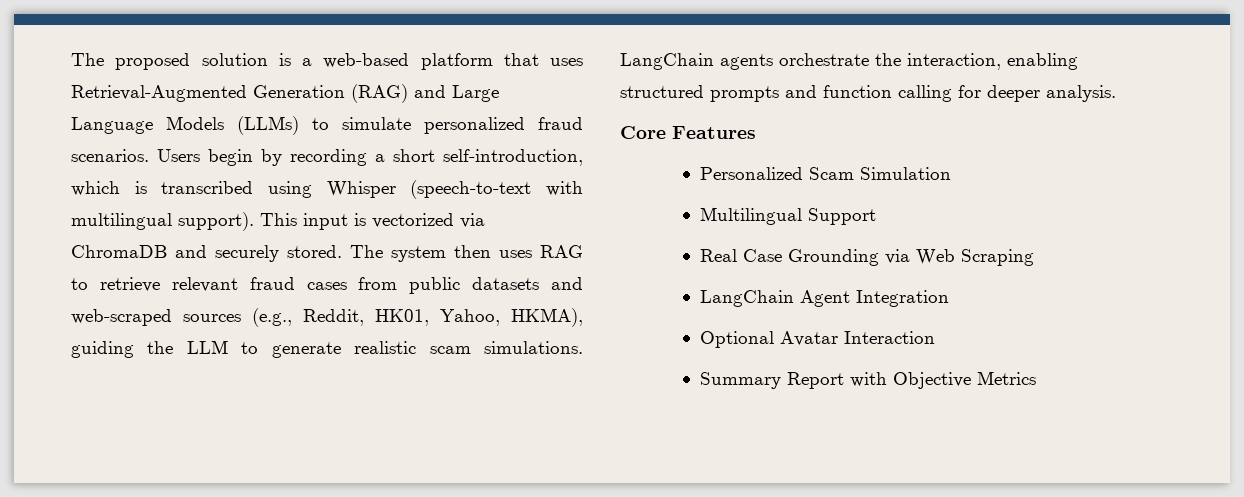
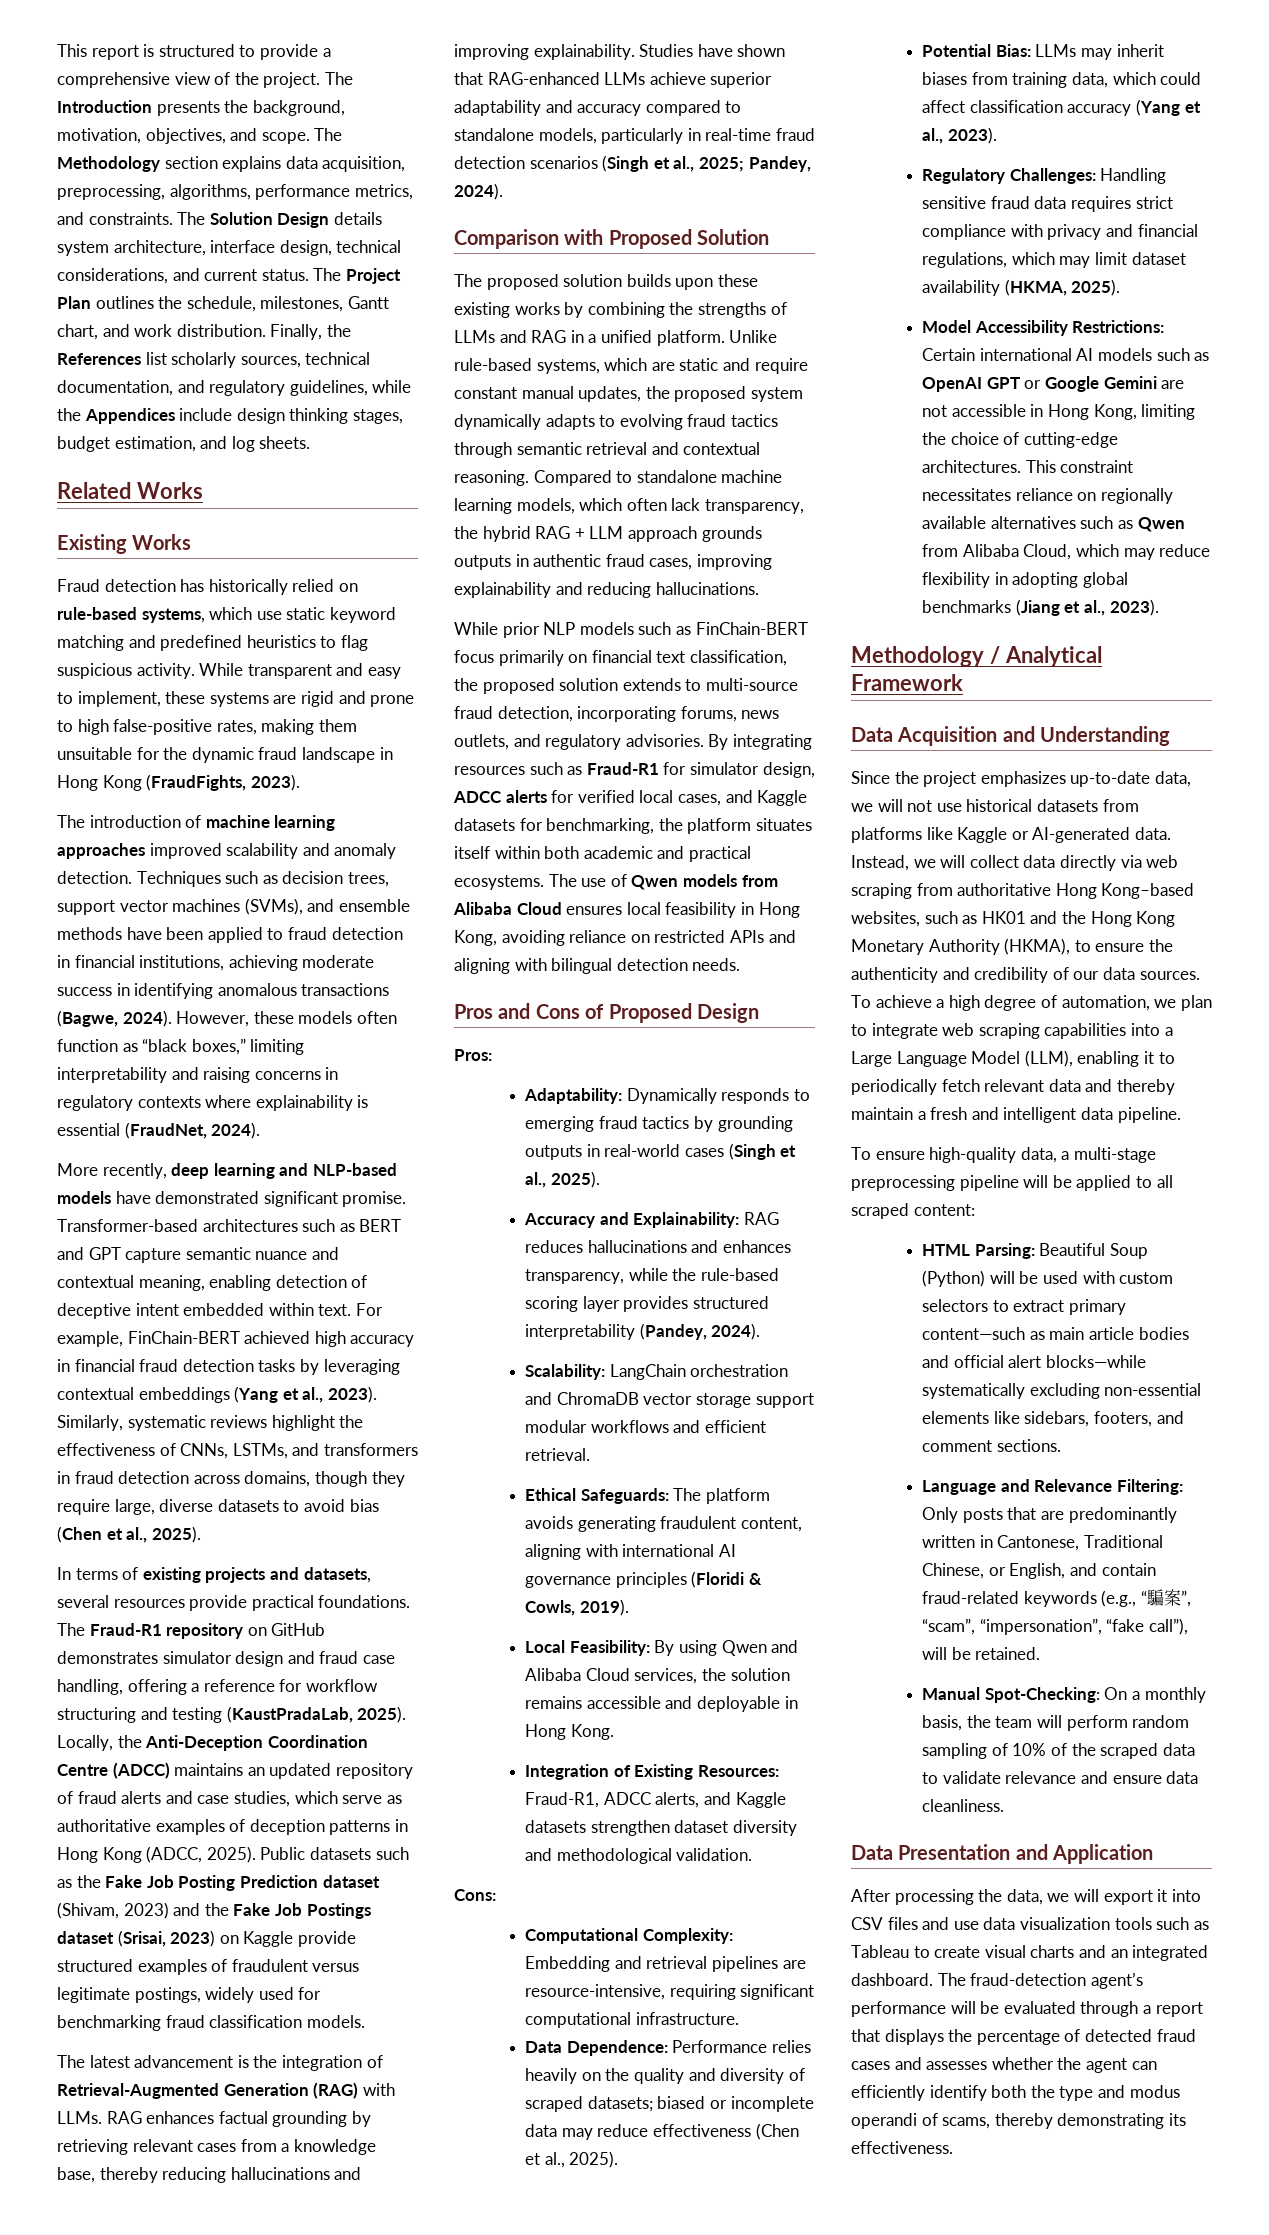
- The proposed solution is a web-based platform that uses Retrieval-Augmented Generation (RAG) and Large Language Models (LLMs) to simulate personalized fraud scenarios. Users begin by recording a short self-introduction, which is transcribed using Whisper (speech-to-text with multilingual support). This input is vectorized via ChromaDB and securely stored. The system then uses RAG to retrieve relevant fraud cases from public datasets and web-scraped sources (e.g., Reddit, HK01, Yahoo, HKMA), guiding the LLM to generate realistic scam simulations. LangChain agents orchestrate the interaction, enabling structured prompts and function calling for deeper analysis.
- Core Features
- Personalized Scam Simulation
- Multilingual Support
- Real Case Grounding via Web Scraping
- LangChain Agent Integration
- Optional Avatar Interaction
- Summary Report with Objective Metrics
+ This report is structured to provide a comprehensive view of the project. The Introduction presents the background, motivation, objectives, and scope. The Methodology section explains data acquisition, preprocessing, algorithms, performance metrics, and constraints. The Solution Design details system architecture, interface design, technical considerations, and current status. The Project Plan outlines the schedule, milestones, Gantt chart, and work distribution. Finally, the References list scholarly sources, technical documentation, and regulatory guidelines, while the Appendices include design thinking stages, budget estimation, and log sheets.
+ Related Works
+ Existing Works
+ Fraud detection has historically relied on rule-based systems, which use static keyword matching and predefined heuristics to flag suspicious activity. While transparent and easy to implement, these systems are rigid and prone to high false-positive rates, making them unsuitable for the dynamic fraud landscape in Hong Kong (FraudFights, 2023).
+ The introduction of machine learning approaches improved scalability and anomaly detection. Techniques such as decision trees, support vector machines (SVMs), and ensemble methods have been applied to fraud detection in financial institutions, achieving moderate success in identifying anomalous transactions (Bagwe, 2024). However, these models often function as “black boxes,” limiting interpretability and raising concerns in regulatory contexts where explainability is essential (FraudNet, 2024).
+ More recently, deep learning and NLP-based models have demonstrated significant promise. Transformer-based architectures such as BERT and GPT capture semantic nuance and contextual meaning, enabling detection of deceptive intent embedded within text. For example, FinChain-BERT achieved high accuracy in financial fraud detection tasks by leveraging contextual embeddings (Yang et al., 2023). Similarly, systematic reviews highlight the effectiveness of CNNs, LSTMs, and transformers in fraud detection across domains, though they require large, diverse datasets to avoid bias (Chen et al., 2025).
+ In terms of existing projects and datasets, several resources provide practical foundations. The Fraud-R1 repository on GitHub demonstrates simulator design and fraud case handling, offering a reference for workflow structuring and testing (KaustPradaLab, 2025). Locally, the Anti-Deception Coordination Centre (ADCC) maintains an updated repository of fraud alerts and case studies, which serve as authoritative examples of deception patterns in Hong Kong (ADCC, 2025). Public datasets such as the Fake Job Posting Prediction dataset (Shivam, 2023) and the Fake Job Postings dataset (Srisai, 2023) on Kaggle provide structured examples of fraudulent versus legitimate postings, widely used for benchmarking fraud classification models.
+ The latest advancement is the integration of Retrieval-Augmented Generation (RAG) with LLMs. RAG enhances factual grounding by retrieving relevant cases from a knowledge base, thereby reducing hallucinations and improving explainability. Studies have shown that RAG-enhanced LLMs achieve superior adaptability and accuracy compared to standalone models, particularly in real-time fraud detection scenarios (Singh et al., 2025; Pandey, 2024).
+ Comparison with Proposed Solution
+ The proposed solution builds upon these existing works by combining the strengths of LLMs and RAG in a unified platform. Unlike rule-based systems, which are static and require constant manual updates, the proposed system dynamically adapts to evolving fraud tactics through semantic retrieval and contextual reasoning. Compared to standalone machine learning models, which often lack transparency, the hybrid RAG + LLM approach grounds outputs in authentic fraud cases, improving explainability and reducing hallucinations.
+ While prior NLP models such as FinChain-BERT focus primarily on financial text classification, the proposed solution extends to multi-source fraud detection, incorporating forums, news outlets, and regulatory advisories. By integrating resources such as Fraud-R1 for simulator design, ADCC alerts for verified local cases, and Kaggle datasets for benchmarking, the platform situates itself within both academic and practical ecosystems. The use of Qwen models from Alibaba Cloud ensures local feasibility in Hong Kong, avoiding reliance on restricted APIs and aligning with bilingual detection needs.
+ Pros and Cons of Proposed Design
+ Pros:
+ Adaptability: Dynamically responds to emerging fraud tactics by grounding outputs in real-world cases (Singh et al., 2025).
+ Accuracy and Explainability: RAG reduces hallucinations and enhances transparency, while the rule-based scoring layer provides structured interpretability (Pandey, 2024).
+ Scalability: LangChain orchestration and ChromaDB vector storage support modular workflows and efficient retrieval.
+ Ethical Safeguards: The platform avoids generating fraudulent content, aligning with international AI governance principles (Floridi & Cowls, 2019).
+ Local Feasibility: By using Qwen and Alibaba Cloud services, the solution remains accessible and deployable in Hong Kong.
+ Integration of Existing Resources: Fraud-R1, ADCC alerts, and Kaggle datasets strengthen dataset diversity and methodological validation.
+ Cons:
+ Computational Complexity: Embedding and retrieval pipelines are resource-intensive, requiring significant computational infrastructure.
+ Data Dependence: Performance relies heavily on the quality and diversity of scraped datasets; biased or incomplete data may reduce effectiveness (Chen et al., 2025).
+ Potential Bias: LLMs may inherit biases from training data, which could affect classification accuracy (Yang et al., 2023).
+ Regulatory Challenges: Handling sensitive fraud data requires strict compliance with privacy and financial regulations, which may limit dataset availability (HKMA, 2025).
+ Model Accessibility Restrictions: Certain international AI models such as OpenAI GPT or Google Gemini are not accessible in Hong Kong, limiting the choice of cutting-edge architectures. This constraint necessitates reliance on regionally available alternatives such as Qwen from Alibaba Cloud, which may reduce flexibility in adopting global benchmarks (Jiang et al., 2023).
+ Methodology / Analytical Framework
+ Data Acquisition and Understanding
+ Since the project emphasizes up-to-date data, we will not use historical datasets from platforms like Kaggle or AI-generated data. Instead, we will collect data directly via web scraping from authoritative Hong Kong–based websites, such as HK01 and the Hong Kong Monetary Authority (HKMA), to ensure the authenticity and credibility of our data sources. To achieve a high degree of automation, we plan to integrate web scraping capabilities into a Large Language Model (LLM), enabling it to periodically fetch relevant data and thereby maintain a fresh and intelligent data pipeline.
+ To ensure high-quality data, a multi-stage preprocessing pipeline will be applied to all scraped content:
+ HTML Parsing: Beautiful Soup (Python) will be used with custom selectors to extract primary content—such as main article bodies and official alert blocks—while systematically excluding non-essential elements like sidebars, footers, and comment sections.
+ Language and Relevance Filtering: Only posts that are predominantly written in Cantonese, Traditional Chinese, or English, and contain fraud-related keywords (e.g., “騙案”, “scam”, “impersonation”, “fake call”), will be retained.
+ Manual Spot-Checking: On a monthly basis, the team will perform random sampling of 10% of the scraped data to validate relevance and ensure data cleanliness.
+ Data Presentation and Application
+ After processing the data, we will export it into CSV files and use data visualization tools such as Tableau to create visual charts and an integrated dashboard. The fraud-detection agent’s performance will be evaluated through a report that displays the percentage of detected fraud cases and assesses whether the agent can efficiently identify both the type and modus operandi of scams, thereby demonstrating its effectiveness.

